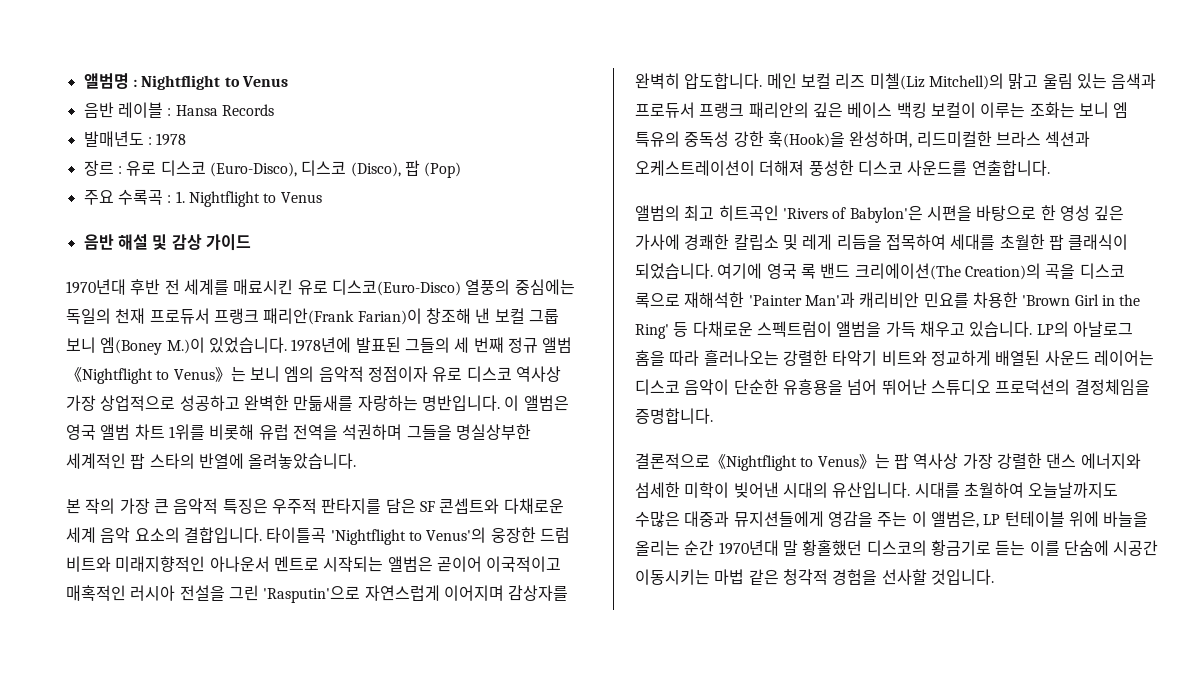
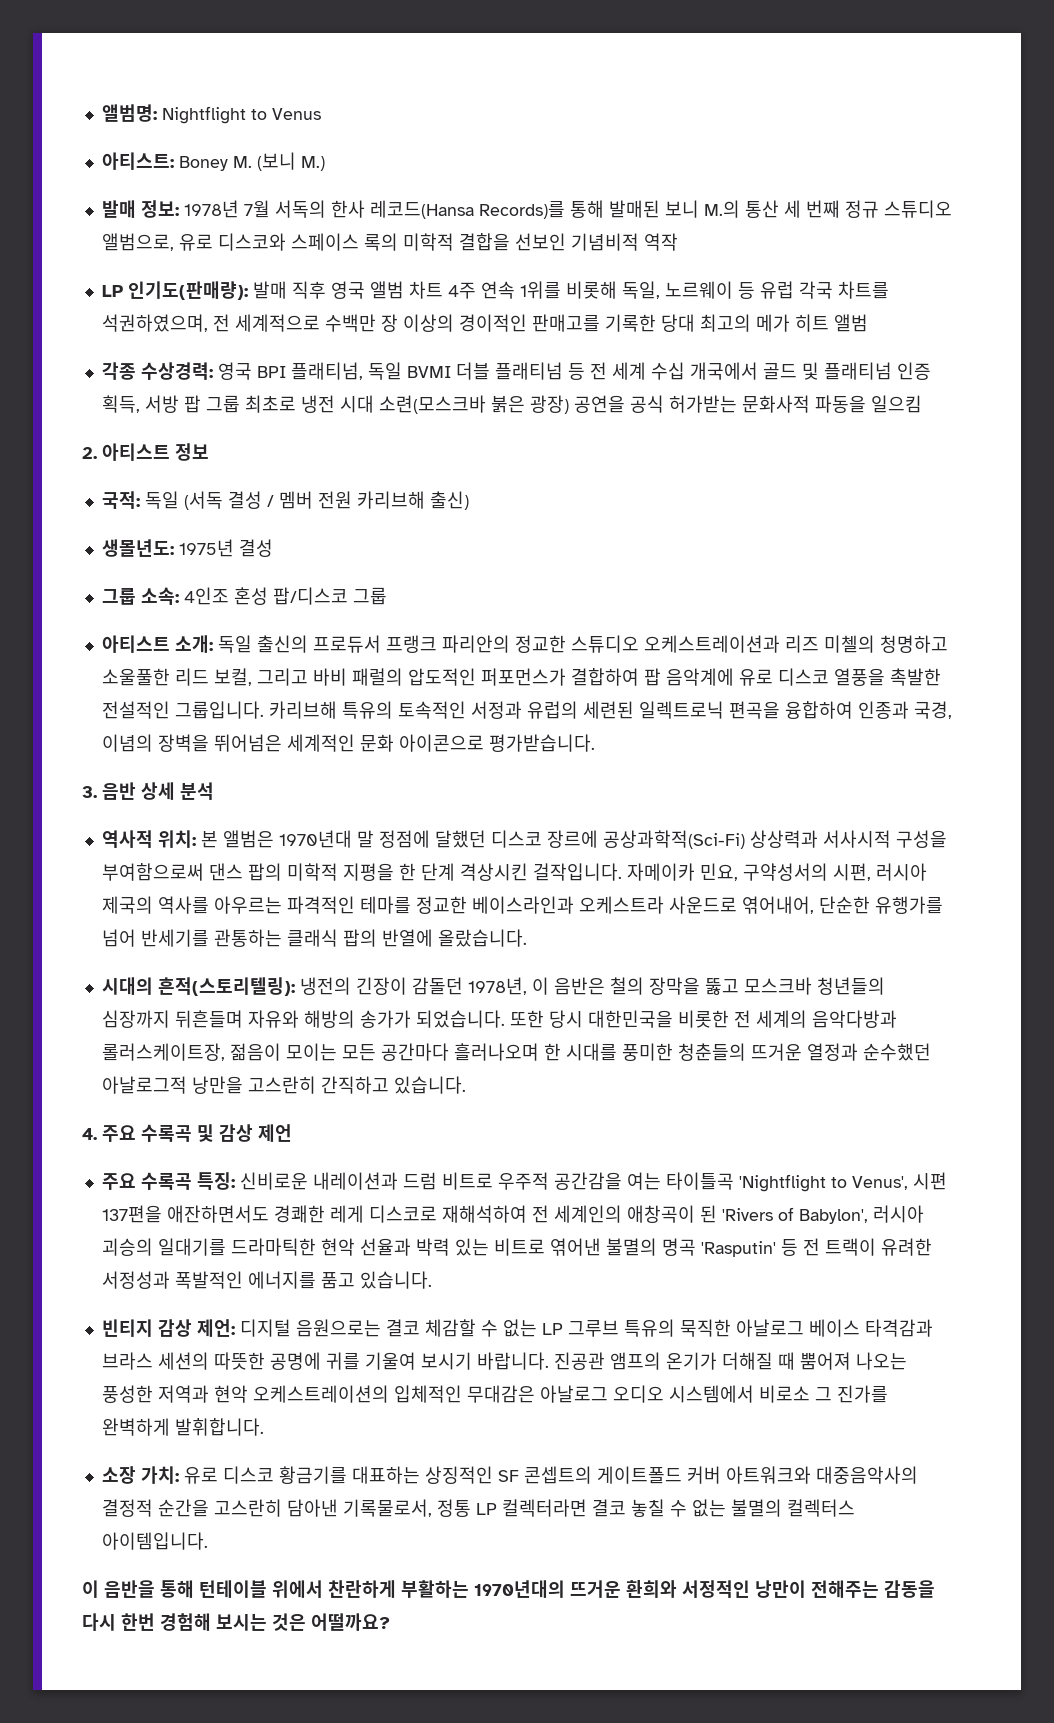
- 앨범명 : Nightflight to Venus
- 음반 레이블 : Hansa Records
- 발매년도 : 1978
- 장르 : 유로 디스코 (Euro-Disco), 디스코 (Disco), 팝 (Pop)
- 주요 수록곡 : 1. Nightflight to Venus
- 음반 해설 및 감상 가이드
- 1970년대 후반 전 세계를 매료시킨 유로 디스코(Euro-Disco) 열풍의 중심에는 독일의 천재 프로듀서 프랭크 패리안(Frank Farian)이 창조해 낸 보컬 그룹 보니 엠(Boney M.)이 있었습니다. 1978년에 발표된 그들의 세 번째 정규 앨범《Nightflight to Venus》는 보니 엠의 음악적 정점이자 유로 디스코 역사상 가장 상업적으로 성공하고 완벽한 만듦새를 자랑하는 명반입니다. 이 앨범은 영국 앨범 차트 1위를 비롯해 유럽 전역을 석권하며 그들을 명실상부한 세계적인 팝 스타의 반열에 올려놓았습니다.
- 본 작의 가장 큰 음악적 특징은 우주적 판타지를 담은 SF 콘셉트와 다채로운 세계 음악 요소의 결합입니다. 타이틀곡 'Nightflight to Venus'의 웅장한 드럼 비트와 미래지향적인 아나운서 멘트로 시작되는 앨범은 곧이어 이국적이고 매혹적인 러시아 전설을 그린 'Rasputin'으로 자연스럽게 이어지며 감상자를 완벽히 압도합니다. 메인 보컬 리즈 미첼(Liz Mitchell)의 맑고 울림 있는 음색과 프로듀서 프랭크 패리안의 깊은 베이스 백킹 보컬이 이루는 조화는 보니 엠 특유의 중독성 강한 훅(Hook)을 완성하며, 리드미컬한 브라스 섹션과 오케스트레이션이 더해져 풍성한 디스코 사운드를 연출합니다.
- 앨범의 최고 히트곡인 'Rivers of Babylon'은 시편을 바탕으로 한 영성 깊은 가사에 경쾌한 칼립소 및 레게 리듬을 접목하여 세대를 초월한 팝 클래식이 되었습니다. 여기에 영국 록 밴드 크리에이션(The Creation)의 곡을 디스코 록으로 재해석한 'Painter Man'과 캐리비안 민요를 차용한 'Brown Girl in the Ring' 등 다채로운 스펙트럼이 앨범을 가득 채우고 있습니다. LP의 아날로그 홈을 따라 흘러나오는 강렬한 타악기 비트와 정교하게 배열된 사운드 레이어는 디스코 음악이 단순한 유흥용을 넘어 뛰어난 스튜디오 프로덕션의 결정체임을 증명합니다.
- 결론적으로《Nightflight to Venus》는 팝 역사상 가장 강렬한 댄스 에너지와 섬세한 미학이 빚어낸 시대의 유산입니다. 시대를 초월하여 오늘날까지도 수많은 대중과 뮤지션들에게 영감을 주는 이 앨범은, LP 턴테이블 위에 바늘을 올리는 순간 1970년대 말 황홀했던 디스코의 황금기로 듣는 이를 단숨에 시공간 이동시키는 마법 같은 청각적 경험을 선사할 것입니다.
+ 앨범명: Nightflight to Venus
+ 아티스트: Boney M. (보니 M.)
+ 발매 정보: 1978년 7월 서독의 한사 레코드(Hansa Records)를 통해 발매된 보니 M.의 통산 세 번째 정규 스튜디오 앨범으로, 유로 디스코와 스페이스 록의 미학적 결합을 선보인 기념비적 역작
+ LP 인기도(판매량): 발매 직후 영국 앨범 차트 4주 연속 1위를 비롯해 독일, 노르웨이 등 유럽 각국 차트를 석권하였으며, 전 세계적으로 수백만 장 이상의 경이적인 판매고를 기록한 당대 최고의 메가 히트 앨범
+ 각종 수상경력: 영국 BPI 플래티넘, 독일 BVMI 더블 플래티넘 등 전 세계 수십 개국에서 골드 및 플래티넘 인증 획득, 서방 팝 그룹 최초로 냉전 시대 소련(모스크바 붉은 광장) 공연을 공식 허가받는 문화사적 파동을 일으킴
+ 2. 아티스트 정보
+ 국적: 독일 (서독 결성 / 멤버 전원 카리브해 출신)
+ 생몰년도: 1975년 결성
+ 그룹 소속: 4인조 혼성 팝/디스코 그룹
+ 아티스트 소개: 독일 출신의 프로듀서 프랭크 파리안의 정교한 스튜디오 오케스트레이션과 리즈 미첼의 청명하고 소울풀한 리드 보컬, 그리고 바비 패럴의 압도적인 퍼포먼스가 결합하여 팝 음악계에 유로 디스코 열풍을 촉발한 전설적인 그룹입니다. 카리브해 특유의 토속적인 서정과 유럽의 세련된 일렉트로닉 편곡을 융합하여 인종과 국경, 이념의 장벽을 뛰어넘은 세계적인 문화 아이콘으로 평가받습니다.
+ 3. 음반 상세 분석
+ 역사적 위치: 본 앨범은 1970년대 말 정점에 달했던 디스코 장르에 공상과학적(Sci-Fi) 상상력과 서사시적 구성을 부여함으로써 댄스 팝의 미학적 지평을 한 단계 격상시킨 걸작입니다. 자메이카 민요, 구약성서의 시편, 러시아 제국의 역사를 아우르는 파격적인 테마를 정교한 베이스라인과 오케스트라 사운드로 엮어내어, 단순한 유행가를 넘어 반세기를 관통하는 클래식 팝의 반열에 올랐습니다.
+ 시대의 흔적(스토리텔링): 냉전의 긴장이 감돌던 1978년, 이 음반은 철의 장막을 뚫고 모스크바 청년들의 심장까지 뒤흔들며 자유와 해방의 송가가 되었습니다. 또한 당시 대한민국을 비롯한 전 세계의 음악다방과 롤러스케이트장, 젊음이 모이는 모든 공간마다 흘러나오며 한 시대를 풍미한 청춘들의 뜨거운 열정과 순수했던 아날로그적 낭만을 고스란히 간직하고 있습니다.
+ 4. 주요 수록곡 및 감상 제언
+ 주요 수록곡 특징: 신비로운 내레이션과 드럼 비트로 우주적 공간감을 여는 타이틀곡 'Nightflight to Venus', 시편 137편을 애잔하면서도 경쾌한 레게 디스코로 재해석하여 전 세계인의 애창곡이 된 'Rivers of Babylon', 러시아 괴승의 일대기를 드라마틱한 현악 선율과 박력 있는 비트로 엮어낸 불멸의 명곡 'Rasputin' 등 전 트랙이 유려한 서정성과 폭발적인 에너지를 품고 있습니다.
+ 빈티지 감상 제언: 디지털 음원으로는 결코 체감할 수 없는 LP 그루브 특유의 묵직한 아날로그 베이스 타격감과 브라스 세션의 따뜻한 공명에 귀를 기울여 보시기 바랍니다. 진공관 앰프의 온기가 더해질 때 뿜어져 나오는 풍성한 저역과 현악 오케스트레이션의 입체적인 무대감은 아날로그 오디오 시스템에서 비로소 그 진가를 완벽하게 발휘합니다.
+ 소장 가치: 유로 디스코 황금기를 대표하는 상징적인 SF 콘셉트의 게이트폴드 커버 아트워크와 대중음악사의 결정적 순간을 고스란히 담아낸 기록물로서, 정통 LP 컬렉터라면 결코 놓칠 수 없는 불멸의 컬렉터스 아이템입니다.
+ 이 음반을 통해 턴테이블 위에서 찬란하게 부활하는 1970년대의 뜨거운 환희와 서정적인 낭만이 전해주는 감동을 다시 한번 경험해 보시는 것은 어떨까요?

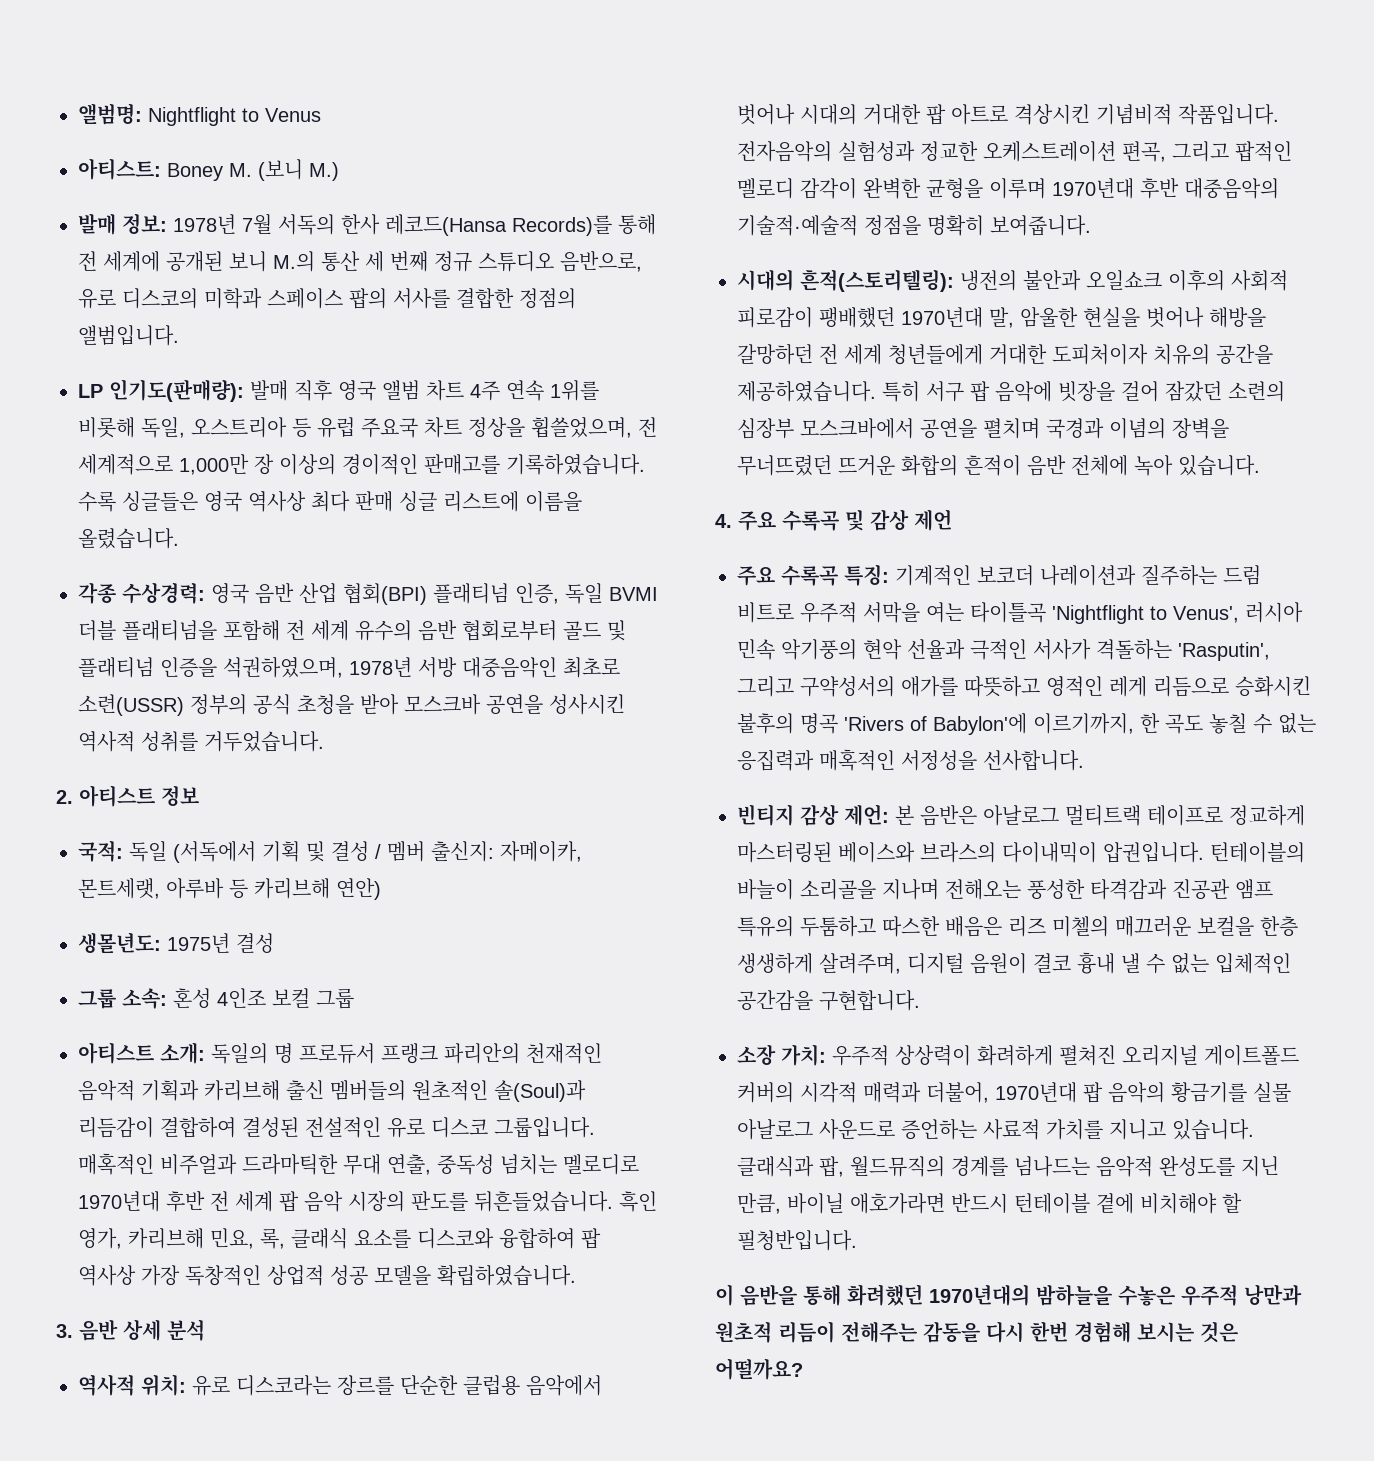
- 발매 정보: 1978년 7월 서독의 한사 레코드(Hansa Records)를 통해 발매된 보니 M.의 통산 세 번째 정규 스튜디오 앨범으로, 유로 디스코와 스페이스 록의 미학적 결합을 선보인 기념비적 역작
+ 발매 정보: 1978년 7월 서독의 한사 레코드(Hansa Records)를 통해 전 세계에 공개된 보니 M.의 통산 세 번째 정규 스튜디오 음반으로, 유로 디스코의 미학과 스페이스 팝의 서사를 결합한 정점의 앨범입니다.
- LP 인기도(판매량): 발매 직후 영국 앨범 차트 4주 연속 1위를 비롯해 독일, 노르웨이 등 유럽 각국 차트를 석권하였으며, 전 세계적으로 수백만 장 이상의 경이적인 판매고를 기록한 당대 최고의 메가 히트 앨범
- 각종 수상경력: 영국 BPI 플래티넘, 독일 BVMI 더블 플래티넘 등 전 세계 수십 개국에서 골드 및 플래티넘 인증 획득, 서방 팝 그룹 최초로 냉전 시대 소련(모스크바 붉은 광장) 공연을 공식 허가받는 문화사적 파동을 일으킴
+ LP 인기도(판매량): 발매 직후 영국 앨범 차트 4주 연속 1위를 비롯해 독일, 오스트리아 등 유럽 주요국 차트 정상을 휩쓸었으며, 전 세계적으로 1,000만 장 이상의 경이적인 판매고를 기록하였습니다. 수록 싱글들은 영국 역사상 최다 판매 싱글 리스트에 이름을 올렸습니다.
+ 각종 수상경력: 영국 음반 산업 협회(BPI) 플래티넘 인증, 독일 BVMI 더블 플래티넘을 포함해 전 세계 유수의 음반 협회로부터 골드 및 플래티넘 인증을 석권하였으며, 1978년 서방 대중음악인 최초로 소련(USSR) 정부의 공식 초청을 받아 모스크바 공연을 성사시킨 역사적 성취를 거두었습니다.
- 국적: 독일 (서독 결성 / 멤버 전원 카리브해 출신)
+ 국적: 독일 (서독에서 기획 및 결성 / 멤버 출신지: 자메이카, 몬트세랫, 아루바 등 카리브해 연안)
- 그룹 소속: 4인조 혼성 팝/디스코 그룹
+ 그룹 소속: 혼성 4인조 보컬 그룹
- 아티스트 소개: 독일 출신의 프로듀서 프랭크 파리안의 정교한 스튜디오 오케스트레이션과 리즈 미첼의 청명하고 소울풀한 리드 보컬, 그리고 바비 패럴의 압도적인 퍼포먼스가 결합하여 팝 음악계에 유로 디스코 열풍을 촉발한 전설적인 그룹입니다. 카리브해 특유의 토속적인 서정과 유럽의 세련된 일렉트로닉 편곡을 융합하여 인종과 국경, 이념의 장벽을 뛰어넘은 세계적인 문화 아이콘으로 평가받습니다.
+ 아티스트 소개: 독일의 명 프로듀서 프랭크 파리안의 천재적인 음악적 기획과 카리브해 출신 멤버들의 원초적인 솔(Soul)과 리듬감이 결합하여 결성된 전설적인 유로 디스코 그룹입니다. 매혹적인 비주얼과 드라마틱한 무대 연출, 중독성 넘치는 멜로디로 1970년대 후반 전 세계 팝 음악 시장의 판도를 뒤흔들었습니다. 흑인 영가, 카리브해 민요, 록, 클래식 요소를 디스코와 융합하여 팝 역사상 가장 독창적인 상업적 성공 모델을 확립하였습니다.
- 역사적 위치: 본 앨범은 1970년대 말 정점에 달했던 디스코 장르에 공상과학적(Sci-Fi) 상상력과 서사시적 구성을 부여함으로써 댄스 팝의 미학적 지평을 한 단계 격상시킨 걸작입니다. 자메이카 민요, 구약성서의 시편, 러시아 제국의 역사를 아우르는 파격적인 테마를 정교한 베이스라인과 오케스트라 사운드로 엮어내어, 단순한 유행가를 넘어 반세기를 관통하는 클래식 팝의 반열에 올랐습니다.
- 시대의 흔적(스토리텔링): 냉전의 긴장이 감돌던 1978년, 이 음반은 철의 장막을 뚫고 모스크바 청년들의 심장까지 뒤흔들며 자유와 해방의 송가가 되었습니다. 또한 당시 대한민국을 비롯한 전 세계의 음악다방과 롤러스케이트장, 젊음이 모이는 모든 공간마다 흘러나오며 한 시대를 풍미한 청춘들의 뜨거운 열정과 순수했던 아날로그적 낭만을 고스란히 간직하고 있습니다.
+ 역사적 위치: 유로 디스코라는 장르를 단순한 클럽용 음악에서 벗어나 시대의 거대한 팝 아트로 격상시킨 기념비적 작품입니다. 전자음악의 실험성과 정교한 오케스트레이션 편곡, 그리고 팝적인 멜로디 감각이 완벽한 균형을 이루며 1970년대 후반 대중음악의 기술적·예술적 정점을 명확히 보여줍니다.
+ 시대의 흔적(스토리텔링): 냉전의 불안과 오일쇼크 이후의 사회적 피로감이 팽배했던 1970년대 말, 암울한 현실을 벗어나 해방을 갈망하던 전 세계 청년들에게 거대한 도피처이자 치유의 공간을 제공하였습니다. 특히 서구 팝 음악에 빗장을 걸어 잠갔던 소련의 심장부 모스크바에서 공연을 펼치며 국경과 이념의 장벽을 무너뜨렸던 뜨거운 화합의 흔적이 음반 전체에 녹아 있습니다.
- 주요 수록곡 특징: 신비로운 내레이션과 드럼 비트로 우주적 공간감을 여는 타이틀곡 'Nightflight to Venus', 시편 137편을 애잔하면서도 경쾌한 레게 디스코로 재해석하여 전 세계인의 애창곡이 된 'Rivers of Babylon', 러시아 괴승의 일대기를 드라마틱한 현악 선율과 박력 있는 비트로 엮어낸 불멸의 명곡 'Rasputin' 등 전 트랙이 유려한 서정성과 폭발적인 에너지를 품고 있습니다.
- 빈티지 감상 제언: 디지털 음원으로는 결코 체감할 수 없는 LP 그루브 특유의 묵직한 아날로그 베이스 타격감과 브라스 세션의 따뜻한 공명에 귀를 기울여 보시기 바랍니다. 진공관 앰프의 온기가 더해질 때 뿜어져 나오는 풍성한 저역과 현악 오케스트레이션의 입체적인 무대감은 아날로그 오디오 시스템에서 비로소 그 진가를 완벽하게 발휘합니다.
- 소장 가치: 유로 디스코 황금기를 대표하는 상징적인 SF 콘셉트의 게이트폴드 커버 아트워크와 대중음악사의 결정적 순간을 고스란히 담아낸 기록물로서, 정통 LP 컬렉터라면 결코 놓칠 수 없는 불멸의 컬렉터스 아이템입니다.
- 이 음반을 통해 턴테이블 위에서 찬란하게 부활하는 1970년대의 뜨거운 환희와 서정적인 낭만이 전해주는 감동을 다시 한번 경험해 보시는 것은 어떨까요?
+ 주요 수록곡 특징: 기계적인 보코더 나레이션과 질주하는 드럼 비트로 우주적 서막을 여는 타이틀곡 'Nightflight to Venus', 러시아 민속 악기풍의 현악 선율과 극적인 서사가 격돌하는 'Rasputin', 그리고 구약성서의 애가를 따뜻하고 영적인 레게 리듬으로 승화시킨 불후의 명곡 'Rivers of Babylon'에 이르기까지, 한 곡도 놓칠 수 없는 응집력과 매혹적인 서정성을 선사합니다.
+ 빈티지 감상 제언: 본 음반은 아날로그 멀티트랙 테이프로 정교하게 마스터링된 베이스와 브라스의 다이내믹이 압권입니다. 턴테이블의 바늘이 소리골을 지나며 전해오는 풍성한 타격감과 진공관 앰프 특유의 두툼하고 따스한 배음은 리즈 미첼의 매끄러운 보컬을 한층 생생하게 살려주며, 디지털 음원이 결코 흉내 낼 수 없는 입체적인 공간감을 구현합니다.
+ 소장 가치: 우주적 상상력이 화려하게 펼쳐진 오리지널 게이트폴드 커버의 시각적 매력과 더불어, 1970년대 팝 음악의 황금기를 실물 아날로그 사운드로 증언하는 사료적 가치를 지니고 있습니다. 클래식과 팝, 월드뮤직의 경계를 넘나드는 음악적 완성도를 지닌 만큼, 바이닐 애호가라면 반드시 턴테이블 곁에 비치해야 할 필청반입니다.
+ 이 음반을 통해 화려했던 1970년대의 밤하늘을 수놓은 우주적 낭만과 원초적 리듬이 전해주는 감동을 다시 한번 경험해 보시는 것은 어떨까요?

